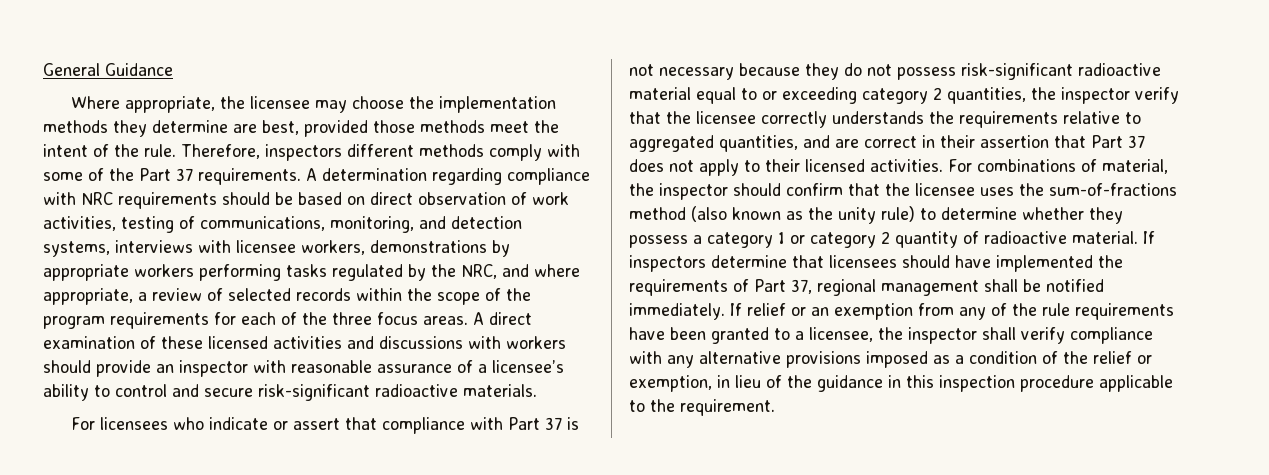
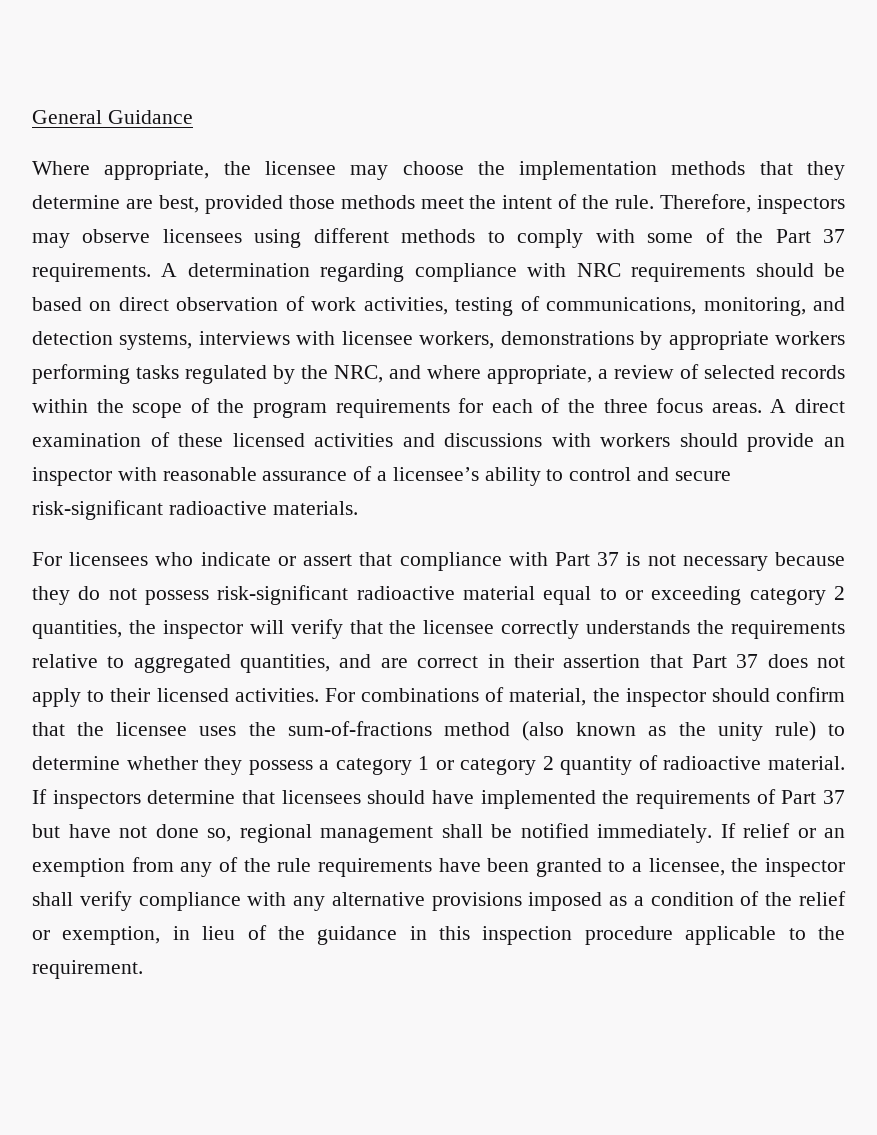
- Where appropriate, the licensee may choose the implementation methods they determine are best, provided those methods meet the intent of the rule.
+ Where appropriate, the licensee may choose the implementation methods that they determine are best, provided those methods meet the intent of the rule.
- Therefore, inspectors different methods comply with some of the Part 37 requirements.
+ Therefore, inspectors may observe licensees using different methods to comply with some of the Part 37 requirements.
- For licensees who indicate or assert that compliance with Part 37 is not necessary because they do not possess risk-significant radioactive material equal to or exceeding category 2 quantities, the inspector verify that the licensee correctly understands the requirements relative to aggregated quantities, and are correct in their assertion that Part 37 does not apply to their licensed activities.
+ For licensees who indicate or assert that compliance with Part 37 is not necessary because they do not possess risk-significant radioactive material equal to or exceeding category 2 quantities, the inspector will verify that the licensee correctly understands the requirements relative to aggregated quantities, and are correct in their assertion that Part 37 does not apply to their licensed activities.
- If inspectors determine that licensees should have implemented the requirements of Part 37, regional management shall be notified immediately.
+ If inspectors determine that licensees should have implemented the requirements of Part 37 but have not done so, regional management shall be notified immediately.

